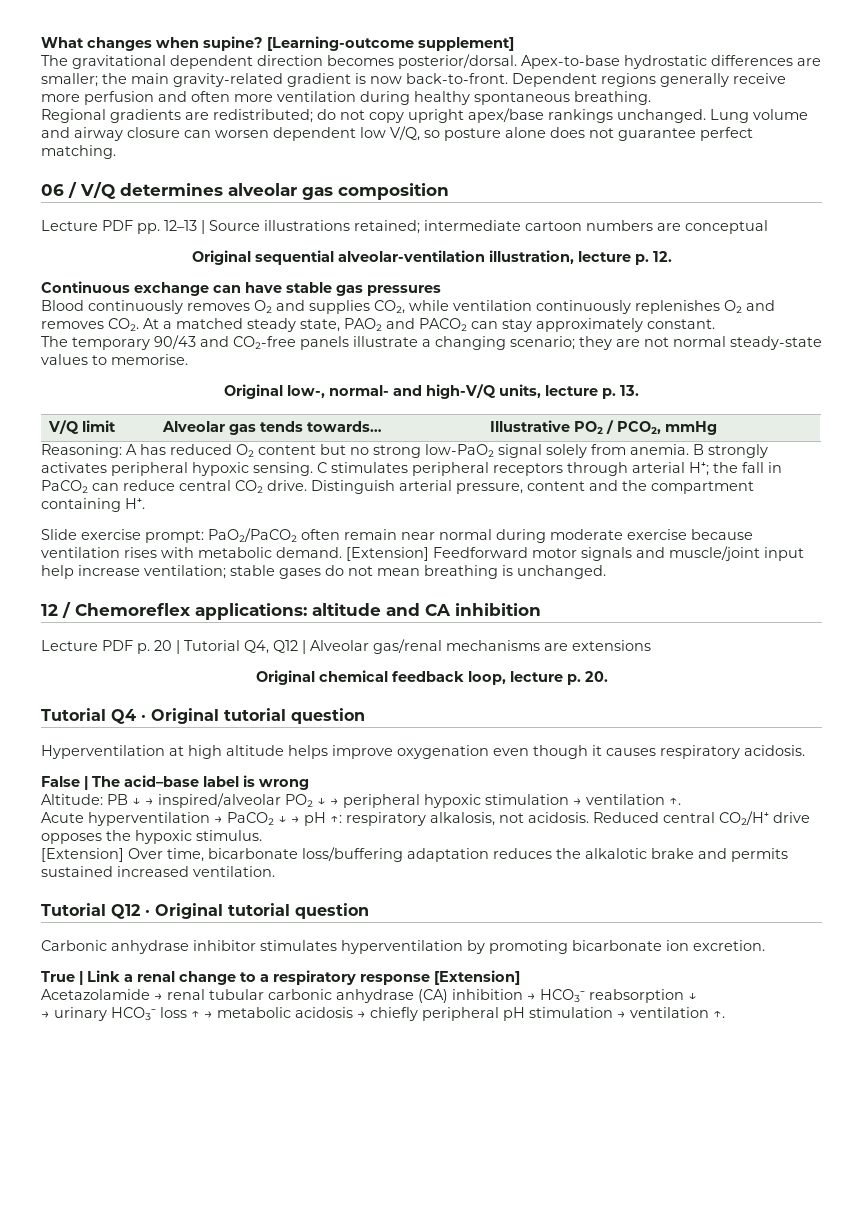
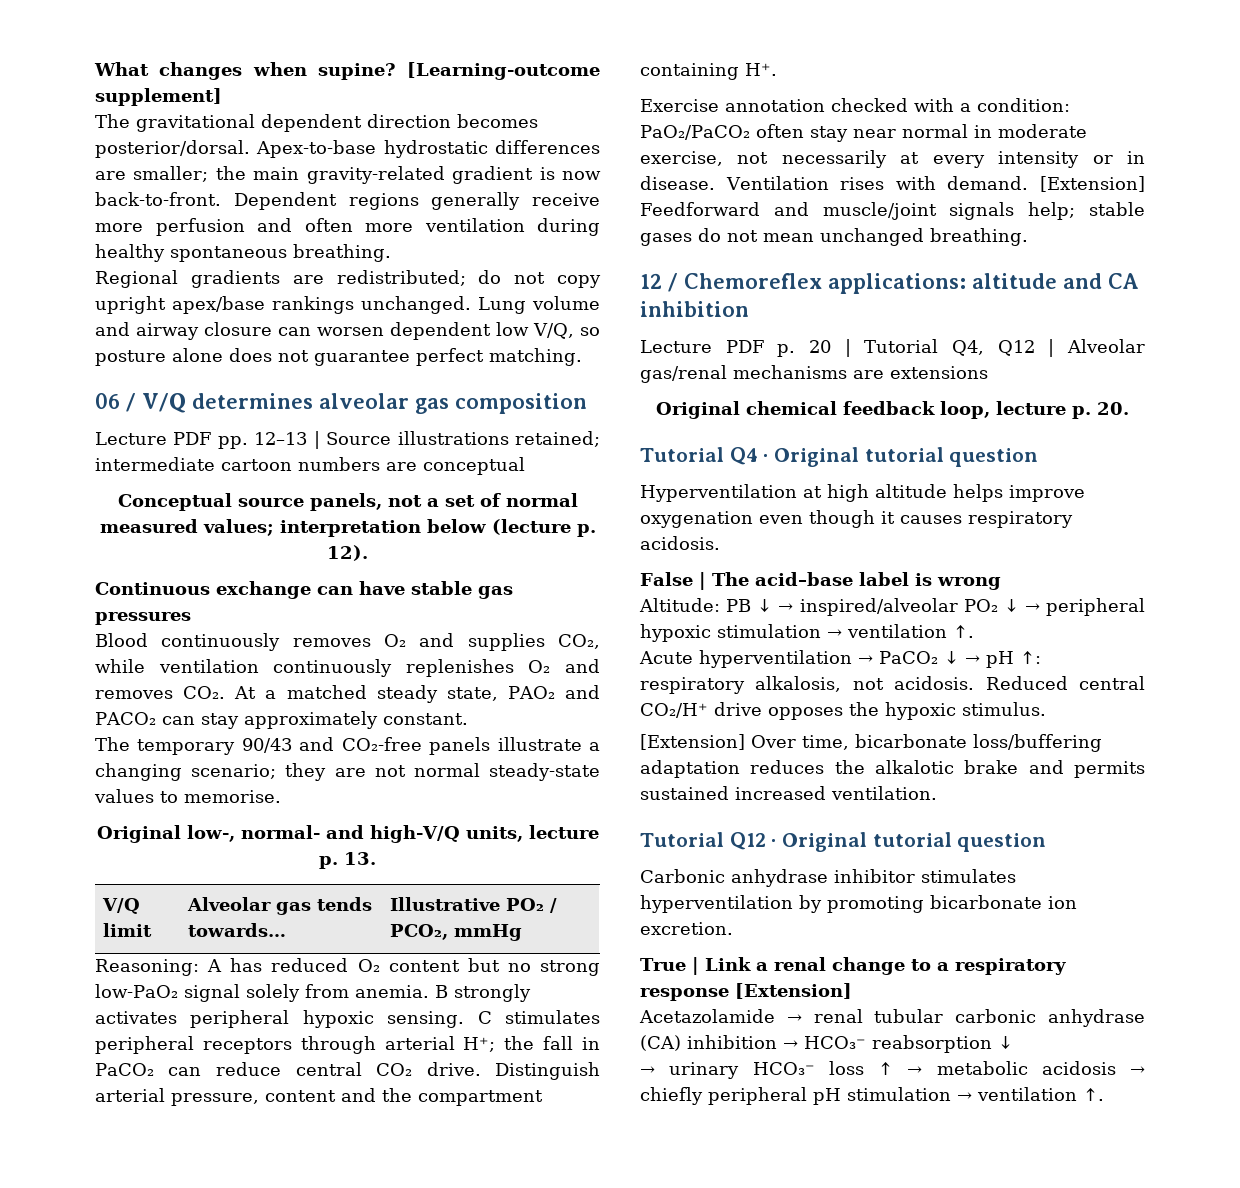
- Original sequential alveolar-ventilation illustration, lecture p. 12.
+ Conceptual source panels, not a set of normal measured values; interpretation below (lecture p. 12).
- Slide exercise prompt: PaO₂/PaCO₂ often remain near normal during moderate exercise because ventilation rises with metabolic demand.
+ Exercise annotation checked with a condition: PaO₂/PaCO₂ often stay near normal in moderate exercise, not necessarily at every intensity or in disease. Ventilation rises with demand.
- [Extension] Feedforward motor signals and muscle/joint input help increase ventilation; stable gases do not mean breathing is unchanged.
+ [Extension] Feedforward and muscle/joint signals help; stable gases do not mean unchanged breathing.

